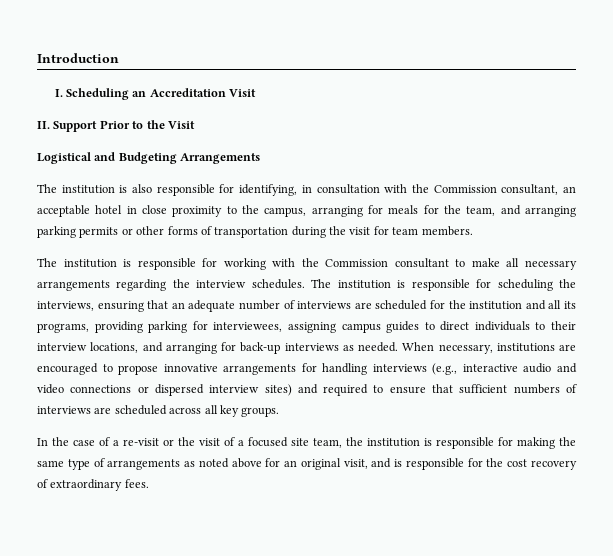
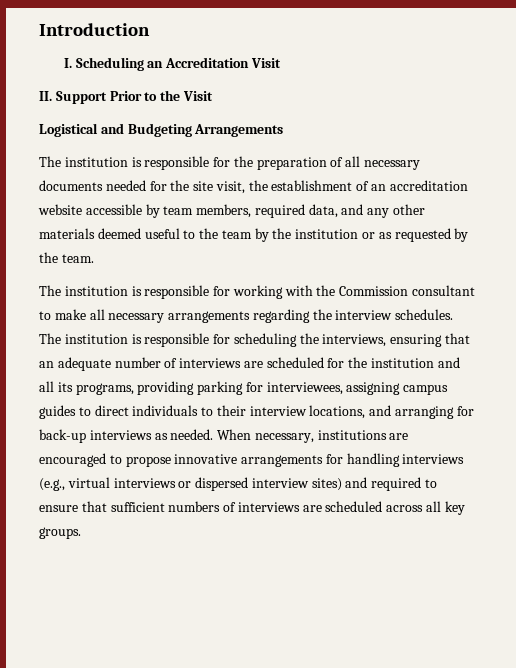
- The institution is also responsible for identifying, in consultation with the Commission consultant, an acceptable hotel in close proximity to the campus, arranging for meals for the team, and arranging parking permits or other forms of transportation during the visit for team members.
+ The institution is responsible for the preparation of all necessary documents needed for the site visit, the establishment of an accreditation website accessible by team members, required data, and any other materials deemed useful to the team by the institution or as requested by the team.
- When necessary, institutions are encouraged to propose innovative arrangements for handling interviews (e.g., interactive audio and video connections or dispersed interview sites) and required to ensure that sufficient numbers of interviews are scheduled across all key groups.
+ When necessary, institutions are encouraged to propose innovative arrangements for handling interviews (e.g., virtual interviews or dispersed interview sites) and required to ensure that sufficient numbers of interviews are scheduled across all key groups.
- In the case of a re-visit or the visit of a focused site team, the institution is responsible for making the same type of arrangements as noted above for an original visit, and is responsible for the cost recovery of extraordinary fees.

